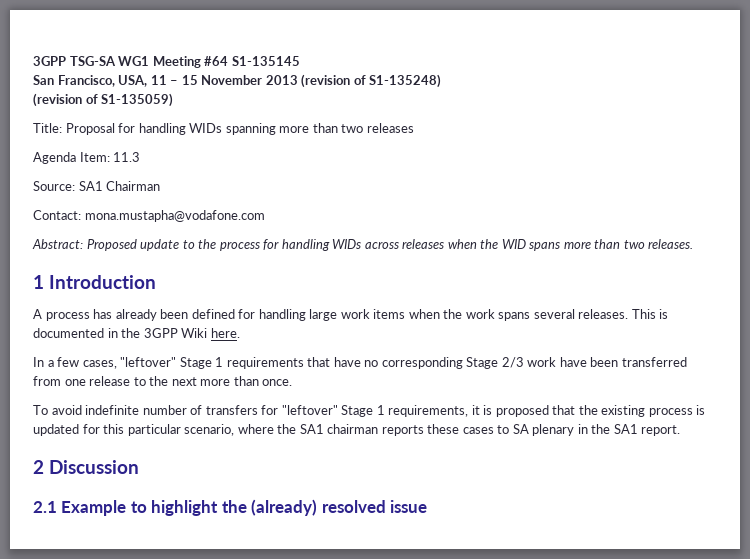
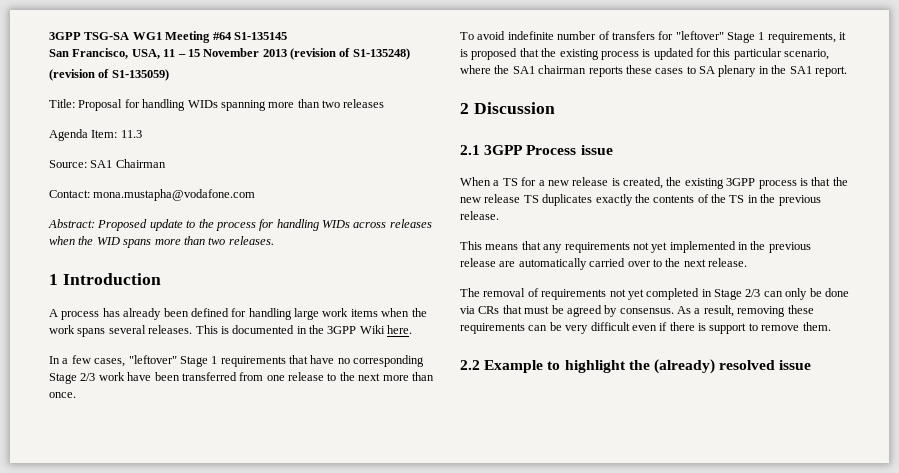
- 2.1 Example to highlight the (already) resolved issue
+ 2.1 3GPP Process issue
+ When a TS for a new release is created, the existing 3GPP process is that the new release TS duplicates exactly the contents of the TS in the previous release.
+ This means that any requirements not yet implemented in the previous release are automatically carried over to the next release.
+ The removal of requirements not yet completed in Stage 2/3 can only be done via CRs that must be agreed by consensus. As a result, removing these requirements can be very difficult even if there is support to remove them.
+ 2.2 Example to highlight the (already) resolved issue

